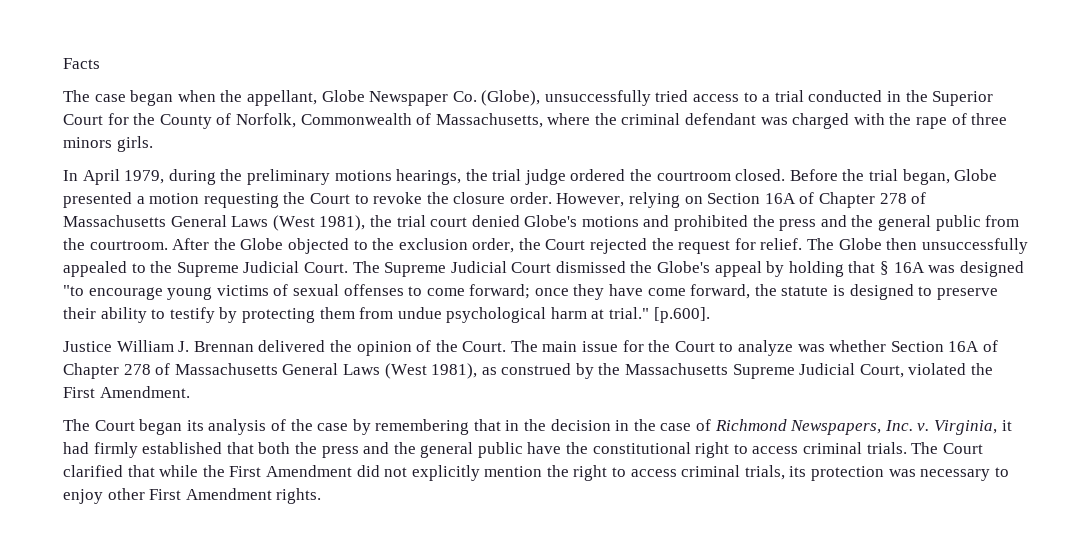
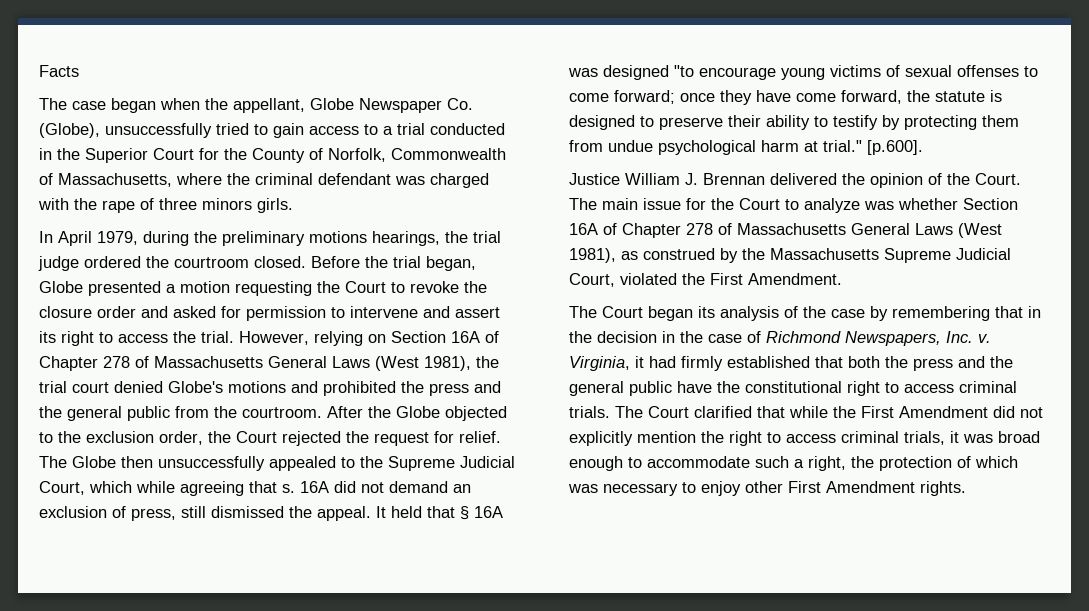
- The case began when the appellant, Globe Newspaper Co. (Globe), unsuccessfully tried access to a trial conducted in the Superior Court for the County of Norfolk, Commonwealth of Massachusetts, where the criminal defendant was charged with the rape of three minors girls.
+ The case began when the appellant, Globe Newspaper Co. (Globe), unsuccessfully tried to gain access to a trial conducted in the Superior Court for the County of Norfolk, Commonwealth of Massachusetts, where the criminal defendant was charged with the rape of three minors girls.
- Before the trial began, Globe presented a motion requesting the Court to revoke the closure order.
+ Before the trial began, Globe presented a motion requesting the Court to revoke the closure order and asked for permission to intervene and assert its right to access the trial.
- The Globe then unsuccessfully appealed to the Supreme Judicial Court. The Supreme Judicial Court dismissed the Globe's appeal by holding that § 16A was designed "to encourage young victims of sexual offenses to come forward; once they have come forward, the statute is designed to preserve their ability to testify by protecting them from undue psychological harm at trial."
+ The Globe then unsuccessfully appealed to the Supreme Judicial Court, which while agreeing that s. 16A did not demand an exclusion of press, still dismissed the appeal. It held that § 16A was designed "to encourage young victims of sexual offenses to come forward; once they have come forward, the statute is designed to preserve their ability to testify by protecting them from undue psychological harm at trial."
- The Court clarified that while the First Amendment did not explicitly mention the right to access criminal trials, its protection was necessary to enjoy other First Amendment rights.
+ The Court clarified that while the First Amendment did not explicitly mention the right to access criminal trials, it was broad enough to accommodate such a right, the protection of which was necessary to enjoy other First Amendment rights.

